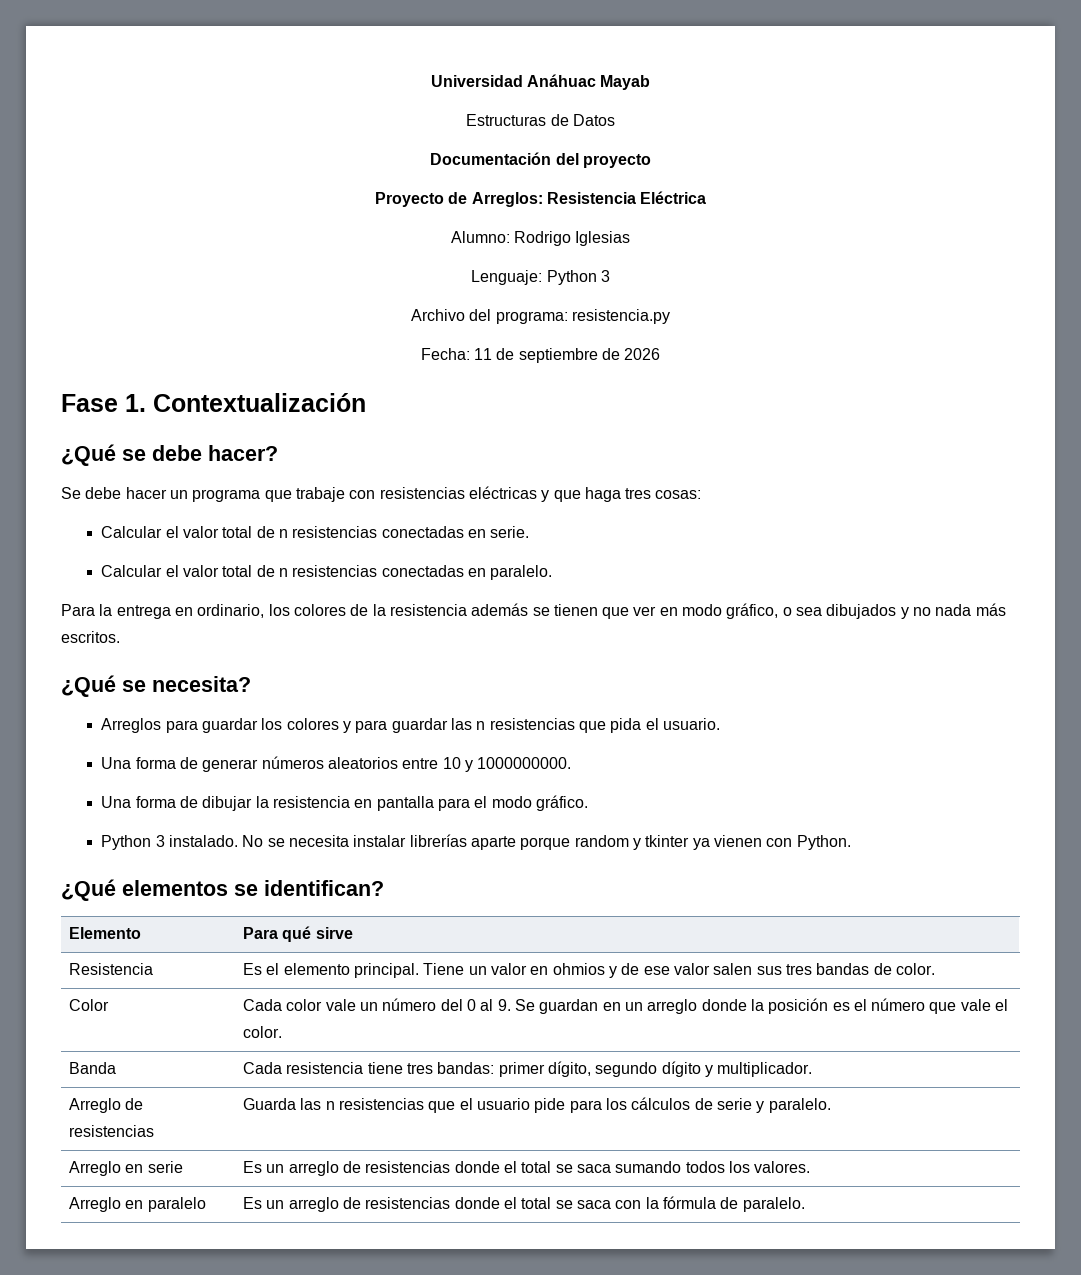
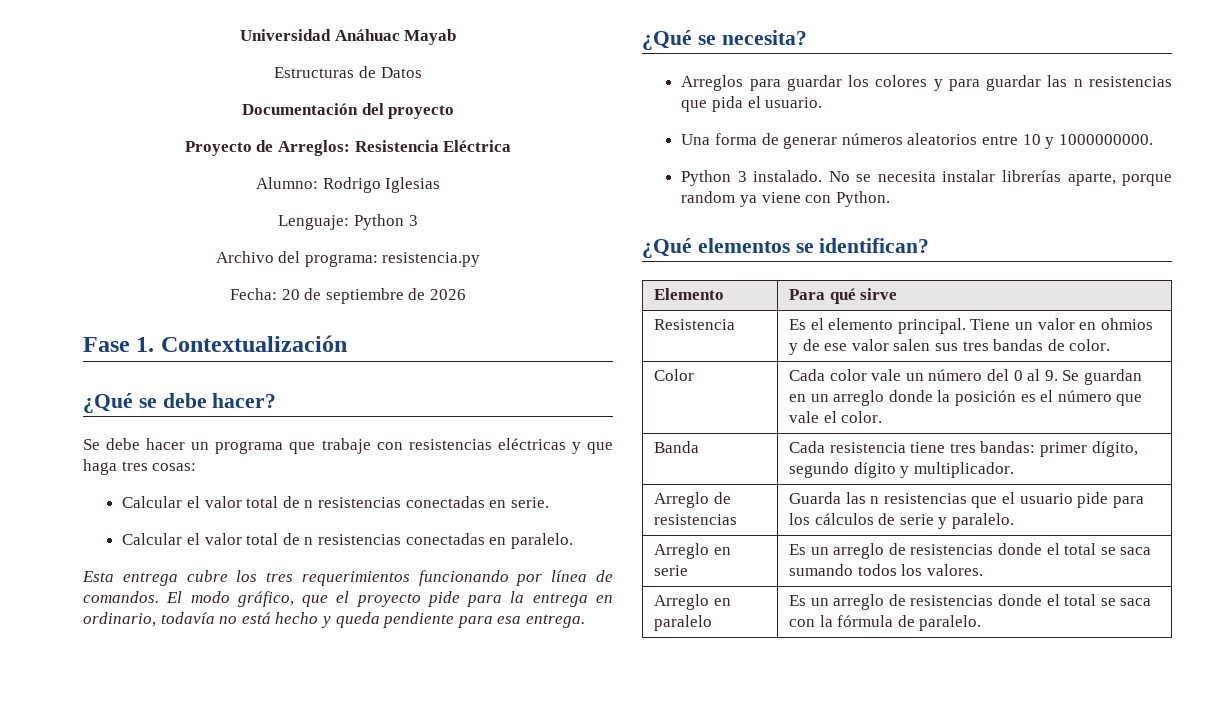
- Fecha: 11 de septiembre de 2026
+ Fecha: 20 de septiembre de 2026
- Para la entrega en ordinario, los colores de la resistencia además se tienen que ver en modo gráfico, o sea dibujados y no nada más escritos.
+ Esta entrega cubre los tres requerimientos funcionando por línea de comandos. El modo gráfico, que el proyecto pide para la entrega en ordinario, todavía no está hecho y queda pendiente para esa entrega.
- Una forma de dibujar la resistencia en pantalla para el modo gráfico.
- No se necesita instalar librerías aparte porque random y tkinter ya vienen con Python.
+ No se necesita instalar librerías aparte, porque random ya viene con Python.

